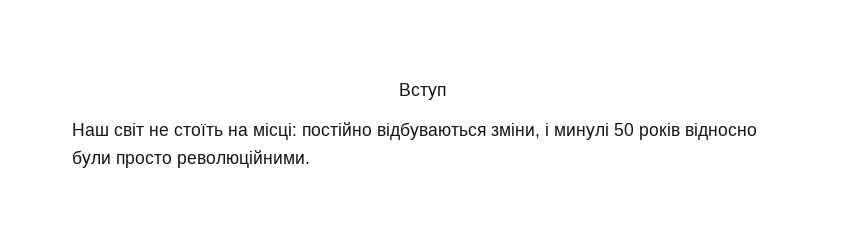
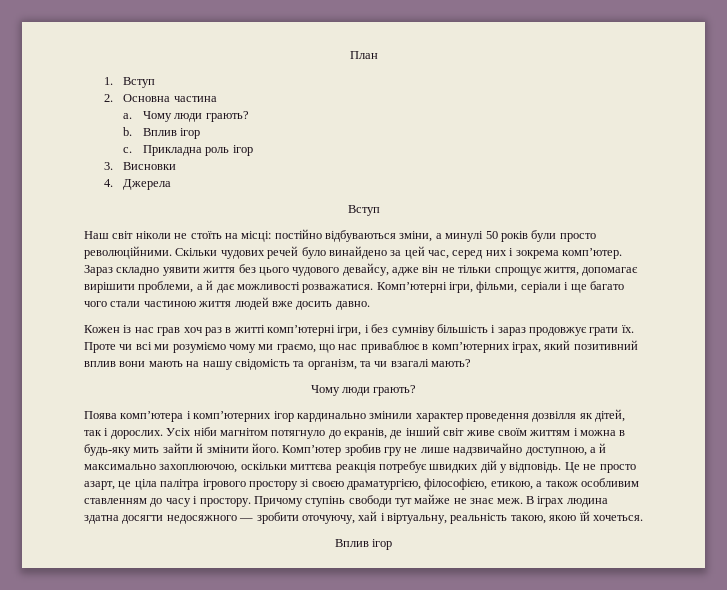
+ План
+ 1. Вступ
+ 2. Основна частина
+ a. Чому люди грають?
+ b. Вплив ігор
+ c. Прикладна роль ігор
+ 3. Висновки
+ 4. Джерела
- Наш світ не стоїть на місці: постійно відбуваються зміни, і минулі 50 років відносно були просто революційними.
+ Наш світ ніколи не стоїть на місці: постійно відбуваються зміни, а минулі 50 років були просто революційними.
+ Скільки чудових речей було винайдено за цей час, серед них і зокрема комп’ютер. Зараз складно уявити життя без цього чудового девайсу, адже він не тільки спрощує життя, допомагає вирішити проблеми, а й дає можливості розважатися. Комп’ютерні ігри, фільми, серіали і ще багато чого стали частиною життя людей вже досить давно.
+ Кожен із нас грав хоч раз в житті комп’ютерні ігри, і без сумніву більшість і зараз продовжує грати їх. Проте чи всі ми розуміємо чому ми граємо, що нас приваблює в комп’ютерних іграх, який позитивний вплив вони мають на нашу свідомість та організм, та чи взагалі мають?
+ Чому люди грають?
+ Поява комп’ютера і комп’ютерних ігор кардинально змінили характер проведення дозвілля як дітей, так і дорослих. Усіх ніби магнітом потягнуло до екранів, де інший світ живе своїм життям і можна в будь-яку мить зайти й змінити його. Комп’ютер зробив гру не лише надзвичайно доступною, а й максимально захоплюючою, оскільки миттєва реакція потребує швидких дій у відповідь. Це не просто азарт, це ціла палітра ігрового простору зі своєю драматургією, філософією, етикою, а також особливим ставленням до часу і простору. Причому ступінь свободи тут майже не знає меж. В іграх людина здатна досягти недосяжного — зробити оточуючу, хай і віртуальну, реальність такою, якою їй хочеться.
+ Вплив ігор

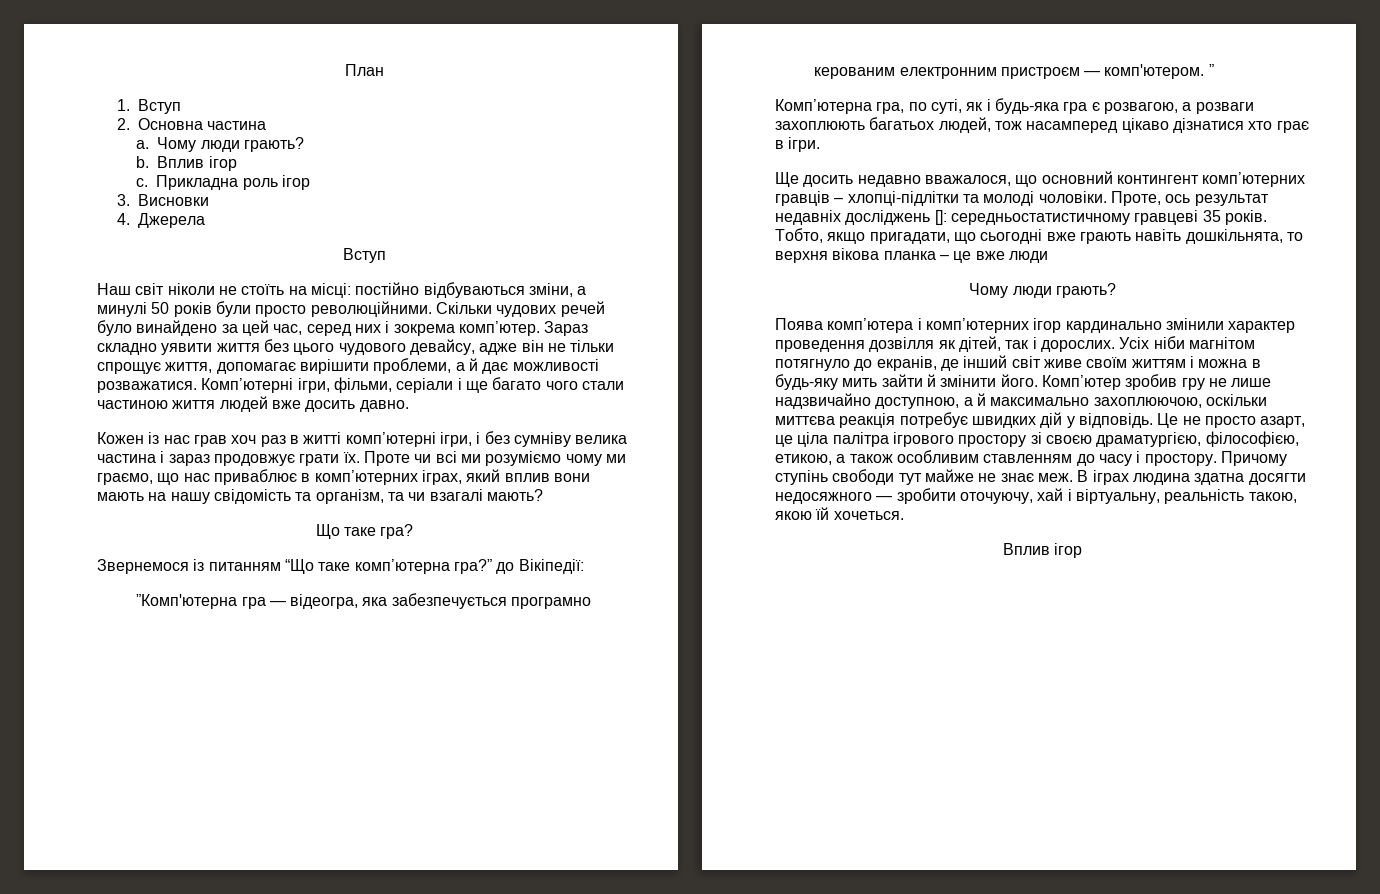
- Кожен із нас грав хоч раз в житті комп’ютерні ігри, і без сумніву більшість і зараз продовжує грати їх.
+ Кожен із нас грав хоч раз в житті комп’ютерні ігри, і без сумніву велика частина і зараз продовжує грати їх.
- Проте чи всі ми розуміємо чому ми граємо, що нас приваблює в комп’ютерних іграх, який позитивний вплив вони мають на нашу свідомість та організм, та чи взагалі мають?
+ Проте чи всі ми розуміємо чому ми граємо, що нас приваблює в комп’ютерних іграх, який вплив вони мають на нашу свідомість та організм, та чи взагалі мають?
+ Що таке гра?
+ Звернемося із питанням “Що таке комп’ютерна гра?” до Вікіпедії:
+ ”Комп'ютерна гра — відеогра, яка забезпечується програмно керованим електронним пристроєм — комп'ютером. ”
+ Комп’ютерна гра, по суті, як і будь-яка гра є розвагою, а розваги захоплюють багатьох людей, тож насамперед цікаво дізнатися хто грає в ігри.
+ Ще досить недавно вважалося, що основний контингент комп’ютерних гравців – хлопці-підлітки та молоді чоловіки. Проте, ось результат недавніх досліджень []: середньостатистичному гравцеві 35 років. Тобто, якщо пригадати, що сьогодні вже грають навіть дошкільнята, то верхня вікова планка – це вже люди

